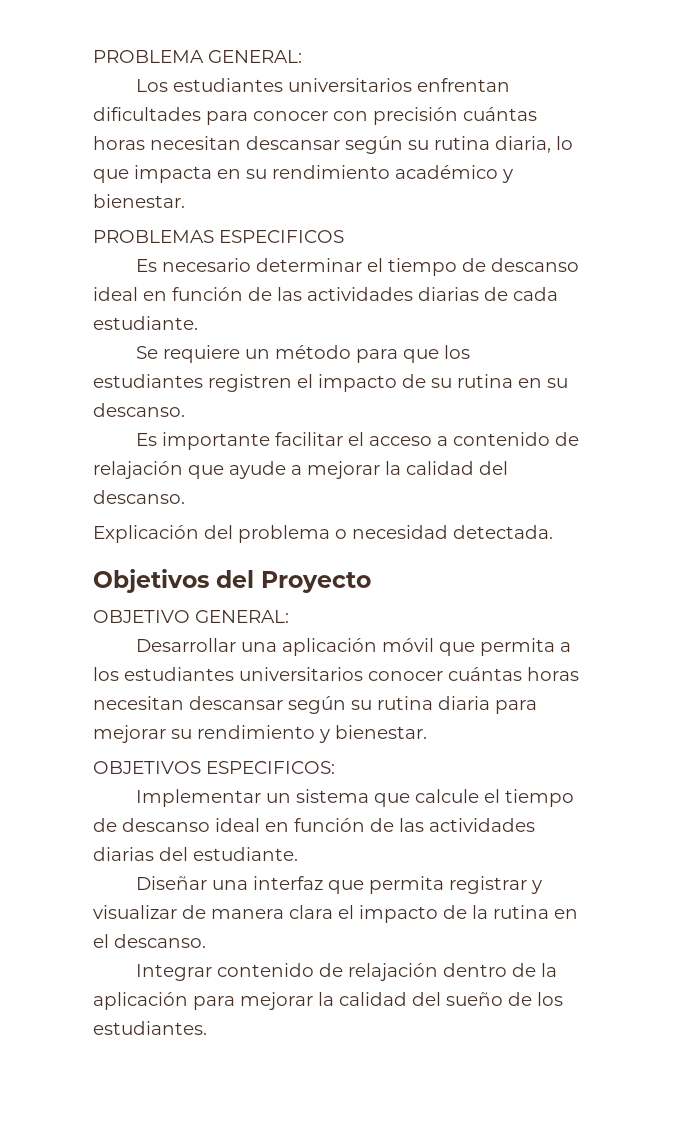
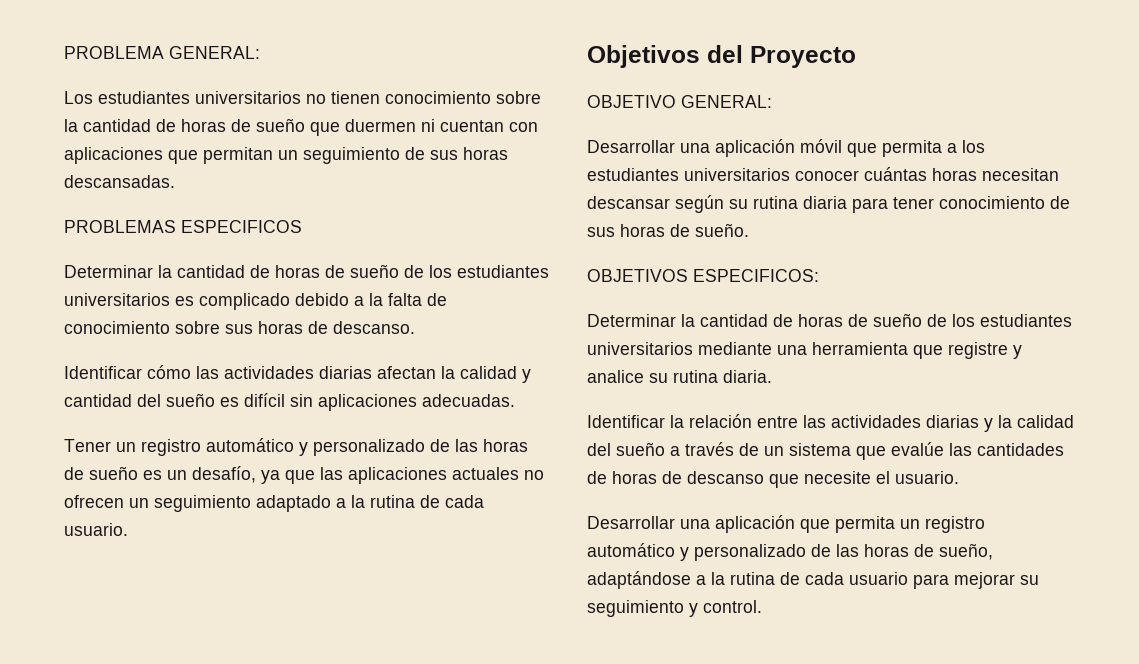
- Los estudiantes universitarios enfrentan dificultades para conocer con precisión cuántas horas necesitan descansar según su rutina diaria, lo que impacta en su rendimiento académico y bienestar.
+ Los estudiantes universitarios no tienen conocimiento sobre la cantidad de horas de sueño que duermen ni cuentan con aplicaciones que permitan un seguimiento de sus horas descansadas.
  PROBLEMAS ESPECIFICOS
- Es necesario determinar el tiempo de descanso ideal en función de las actividades diarias de cada estudiante.
- Se requiere un método para que los estudiantes registren el impacto de su rutina en su descanso.
- Es importante facilitar el acceso a contenido de relajación que ayude a mejorar la calidad del descanso.
- Explicación del problema o necesidad detectada.
+ Determinar la cantidad de horas de sueño de los estudiantes universitarios es complicado debido a la falta de conocimiento sobre sus horas de descanso.
+ Identificar cómo las actividades diarias afectan la calidad y cantidad del sueño es difícil sin aplicaciones adecuadas.
+ Tener un registro automático y personalizado de las horas de sueño es un desafío, ya que las aplicaciones actuales no ofrecen un seguimiento adaptado a la rutina de cada usuario.
- Desarrollar una aplicación móvil que permita a los estudiantes universitarios conocer cuántas horas necesitan descansar según su rutina diaria para mejorar su rendimiento y bienestar.
+ Desarrollar una aplicación móvil que permita a los estudiantes universitarios conocer cuántas horas necesitan descansar según su rutina diaria para tener conocimiento de sus horas de sueño.
  OBJETIVOS ESPECIFICOS:
- Implementar un sistema que calcule el tiempo de descanso ideal en función de las actividades diarias del estudiante.
- Diseñar una interfaz que permita registrar y visualizar de manera clara el impacto de la rutina en el descanso.
- Integrar contenido de relajación dentro de la aplicación para mejorar la calidad del sueño de los estudiantes.
+ Determinar la cantidad de horas de sueño de los estudiantes universitarios mediante una herramienta que registre y analice su rutina diaria.
+ Identificar la relación entre las actividades diarias y la calidad del sueño a través de un sistema que evalúe las cantidades de horas de descanso que necesite el usuario.
+ Desarrollar una aplicación que permita un registro automático y personalizado de las horas de sueño, adaptándose a la rutina de cada usuario para mejorar su seguimiento y control.

